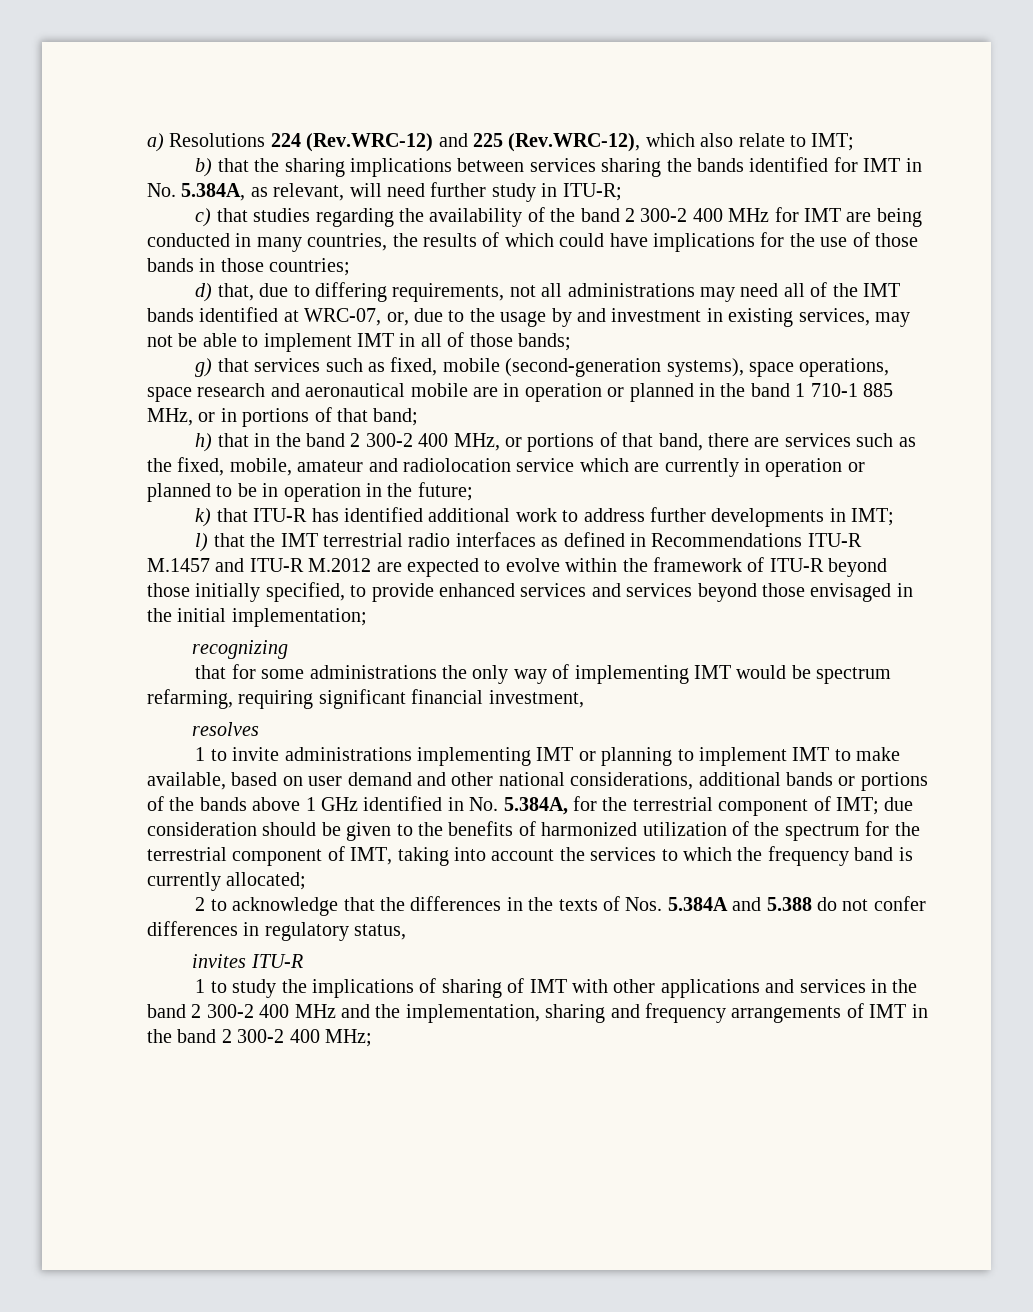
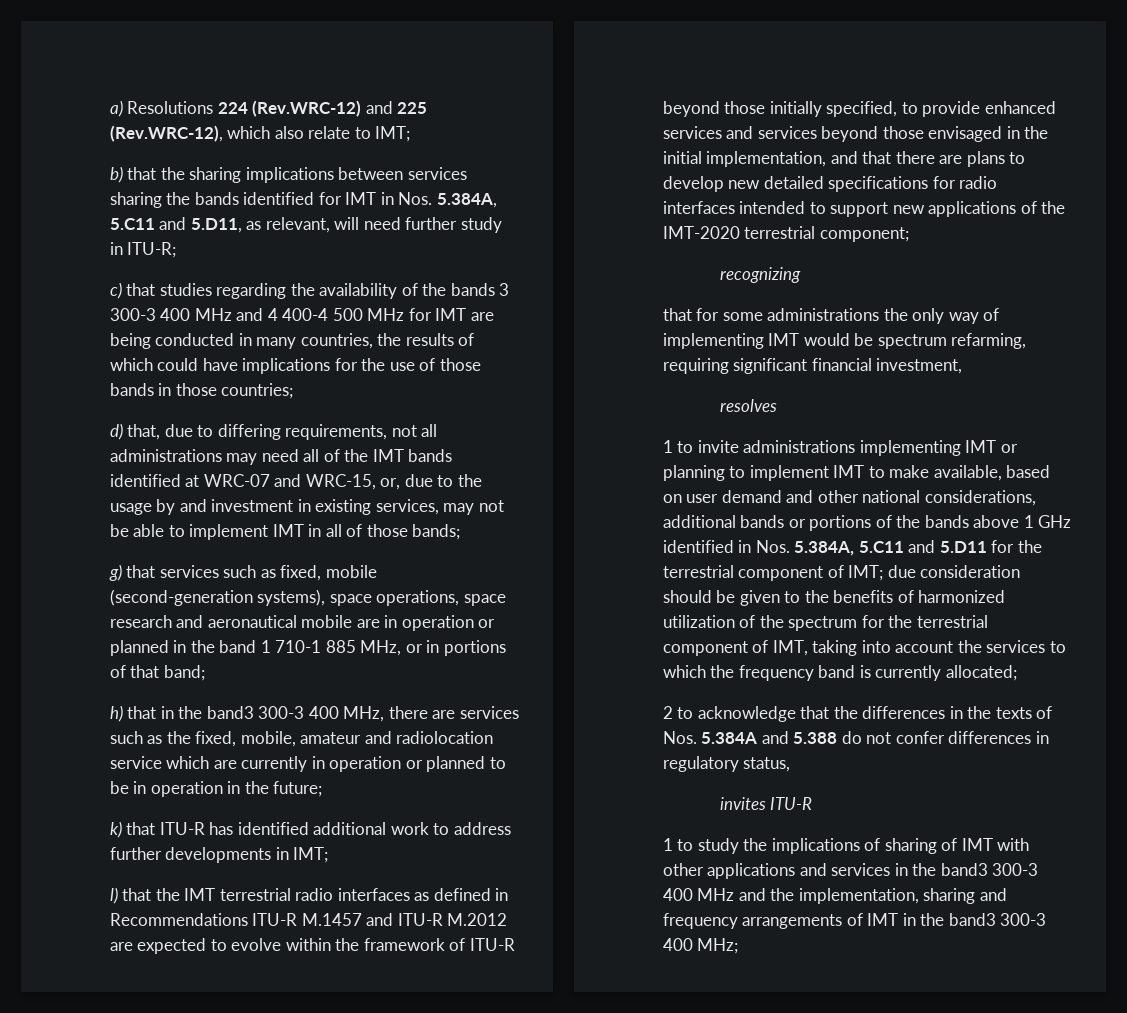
- b) that the sharing implications between services sharing the bands identified for IMT in No. 5.384A, as relevant, will need further study in ITU-R;
+ b) that the sharing implications between services sharing the bands identified for IMT in Nos. 5.384A, 5.C11 and 5.D11, as relevant, will need further study in ITU-R;
- c) that studies regarding the availability of the band 2 300-2 400 MHz for IMT are being conducted in many countries, the results of which could have implications for the use of those bands in those countries;
+ c) that studies regarding the availability of the bands 3 300-3 400 MHz and 4 400-4 500 MHz for IMT are being conducted in many countries, the results of which could have implications for the use of those bands in those countries;
- d) that, due to differing requirements, not all administrations may need all of the IMT bands identified at WRC-07, or, due to the usage by and investment in existing services, may not be able to implement IMT in all of those bands;
+ d) that, due to differing requirements, not all administrations may need all of the IMT bands identified at WRC-07 and WRC-15, or, due to the usage by and investment in existing services, may not be able to implement IMT in all of those bands;
- h) that in the band 2 300-2 400 MHz, or portions of that band, there are services such as the fixed, mobile, amateur and radiolocation service which are currently in operation or planned to be in operation in the future;
+ h) that in the band3 300-3 400 MHz, there are services such as the fixed, mobile, amateur and radiolocation service which are currently in operation or planned to be in operation in the future;
- l) that the IMT terrestrial radio interfaces as defined in Recommendations ITU-R M.1457 and ITU-R M.2012 are expected to evolve within the framework of ITU-R beyond those initially specified, to provide enhanced services and services beyond those envisaged in the initial implementation;
+ l) that the IMT terrestrial radio interfaces as defined in Recommendations ITU-R M.1457 and ITU-R M.2012 are expected to evolve within the framework of ITU-R beyond those initially specified, to provide enhanced services and services beyond those envisaged in the initial implementation, and that there are plans to develop new detailed specifications for radio interfaces intended to support new applications of the IMT-2020 terrestrial component;
- 1 to invite administrations implementing IMT or planning to implement IMT to make available, based on user demand and other national considerations, additional bands or portions of the bands above 1 GHz identified in No. 5.384A, for the terrestrial component of IMT;
+ 1 to invite administrations implementing IMT or planning to implement IMT to make available, based on user demand and other national considerations, additional bands or portions of the bands above 1 GHz identified in Nos. 5.384A, 5.C11 and 5.D11 for the terrestrial component of IMT;
- 1 to study the implications of sharing of IMT with other applications and services in the band 2 300-2 400 MHz and the implementation, sharing and frequency arrangements of IMT in the band 2 300-2 400 MHz;
+ 1 to study the implications of sharing of IMT with other applications and services in the band3 300-3 400 MHz and the implementation, sharing and frequency arrangements of IMT in the band3 300-3 400 MHz;

